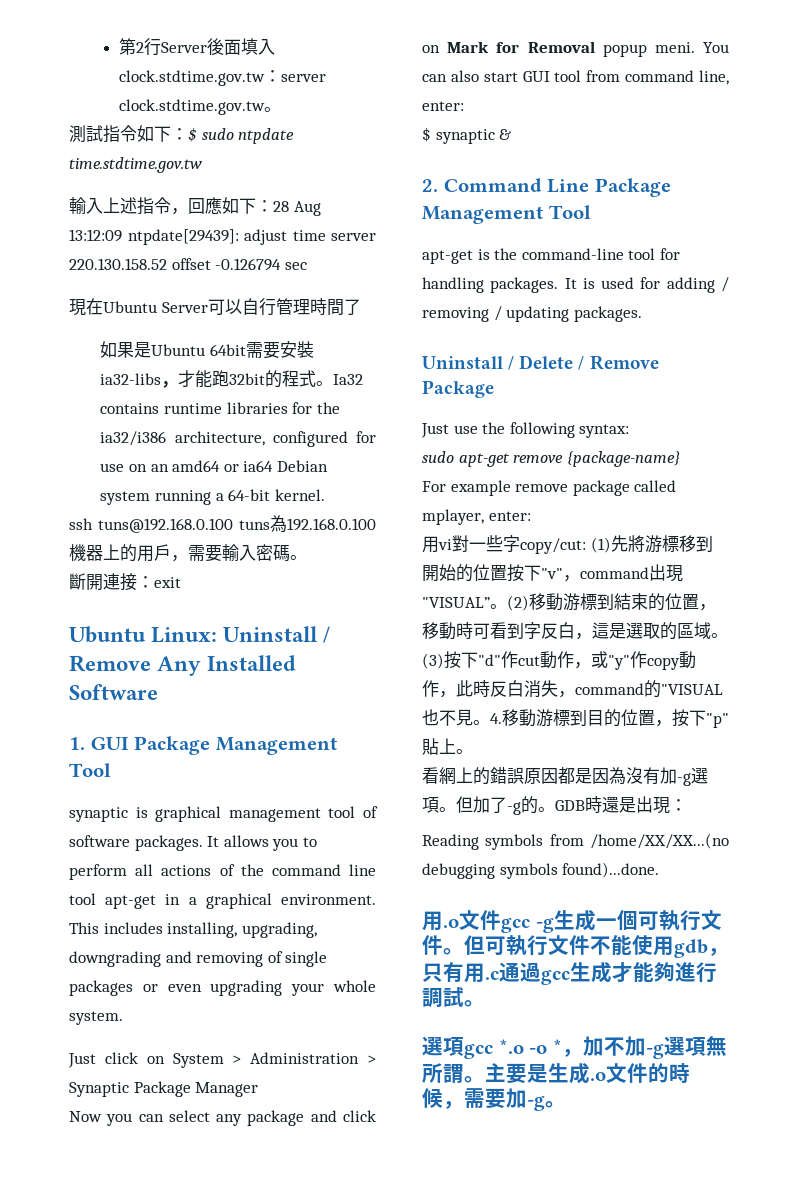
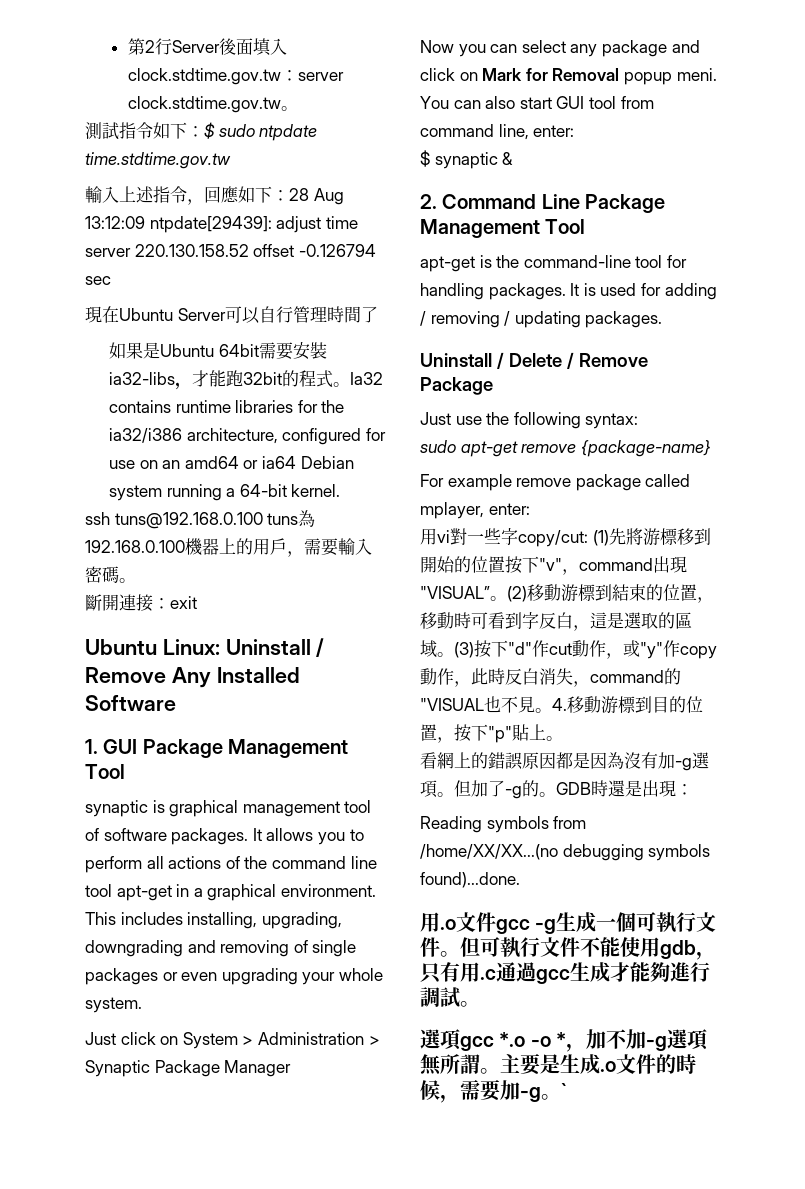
+ `

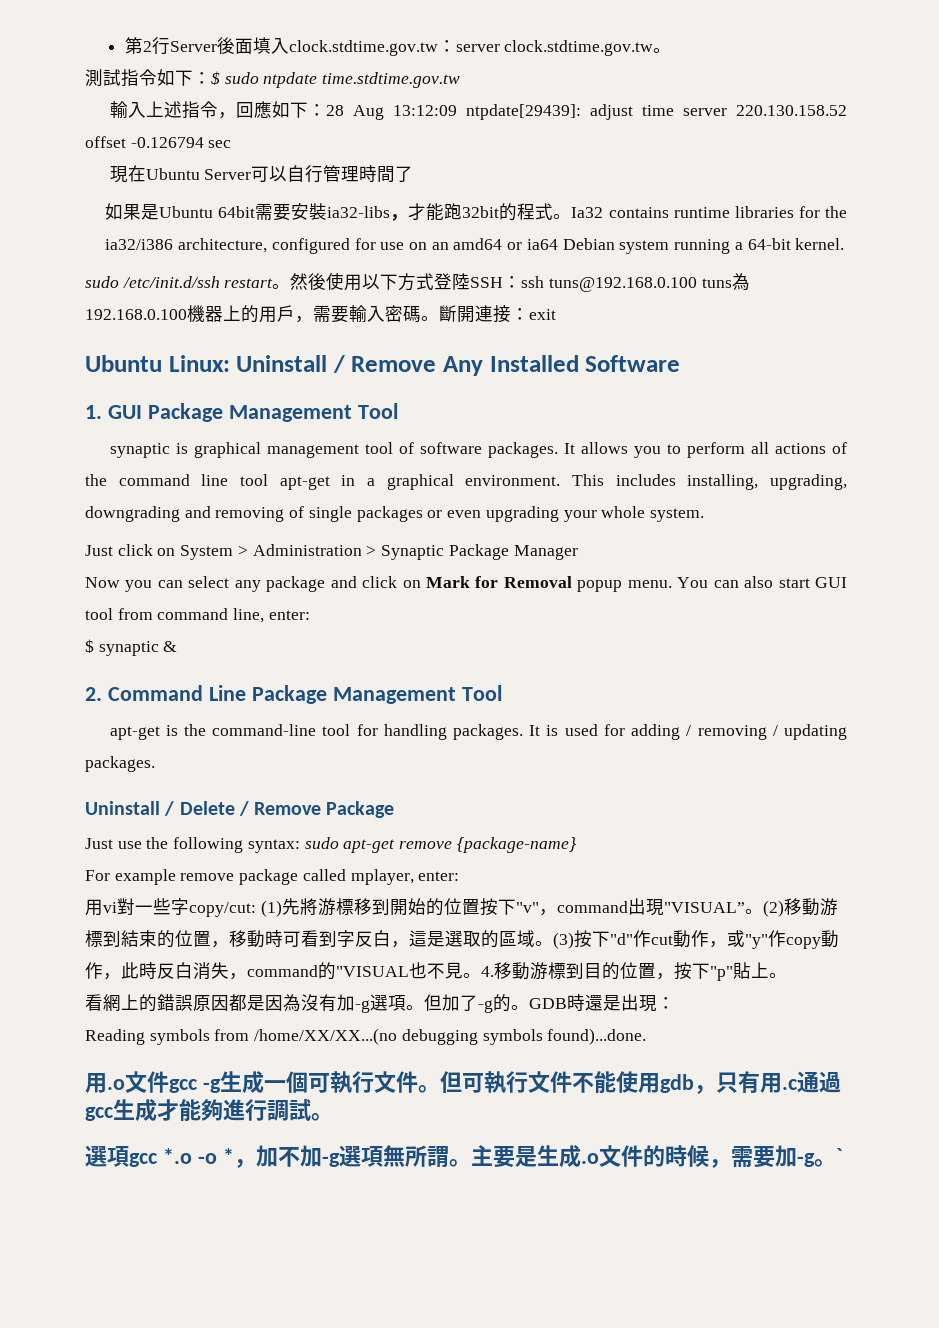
- ssh tuns@192.168.0.100 tuns為192.168.0.100機器上的用戶，需要輸入密碼。
- 斷開連接：exit
+ sudo /etc/init.d/ssh restart。然後使用以下方式登陸SSH：ssh tuns@192.168.0.100 tuns為192.168.0.100機器上的用戶，需要輸入密碼。斷開連接：exit
- Now you can select any package and click on Mark for Removal popup meni.
+ Now you can select any package and click on Mark for Removal popup menu.
- Just use the following syntax:
- sudo apt-get remove {package-name}
+ Just use the following syntax: sudo apt-get remove {package-name}

